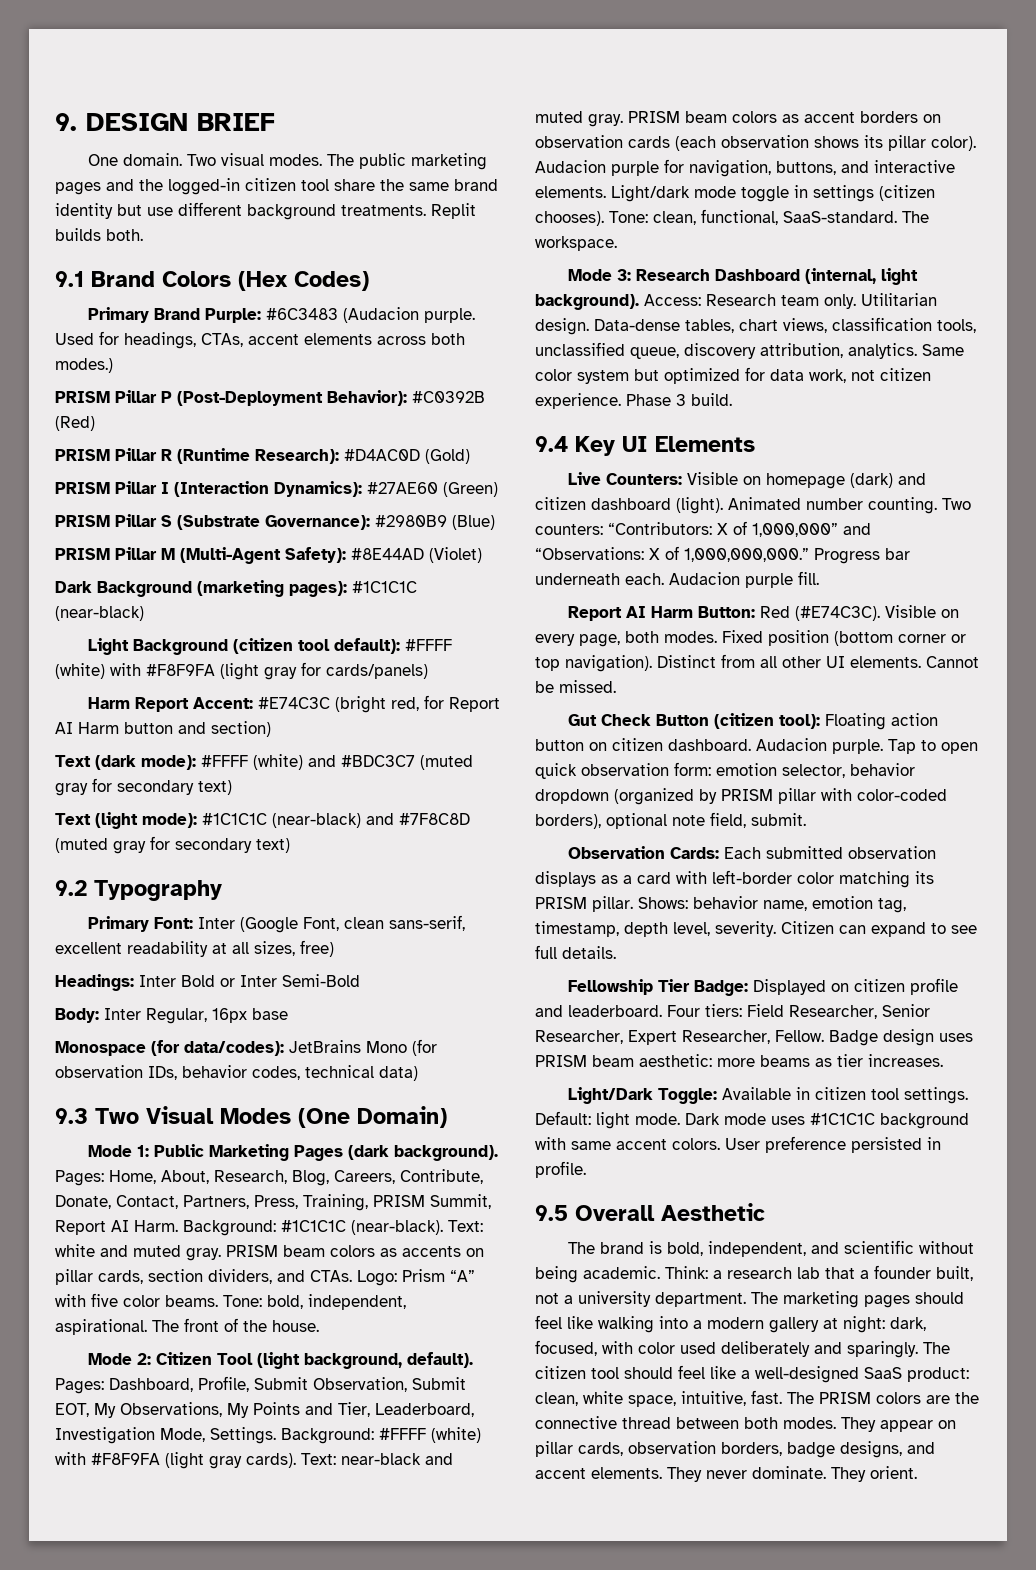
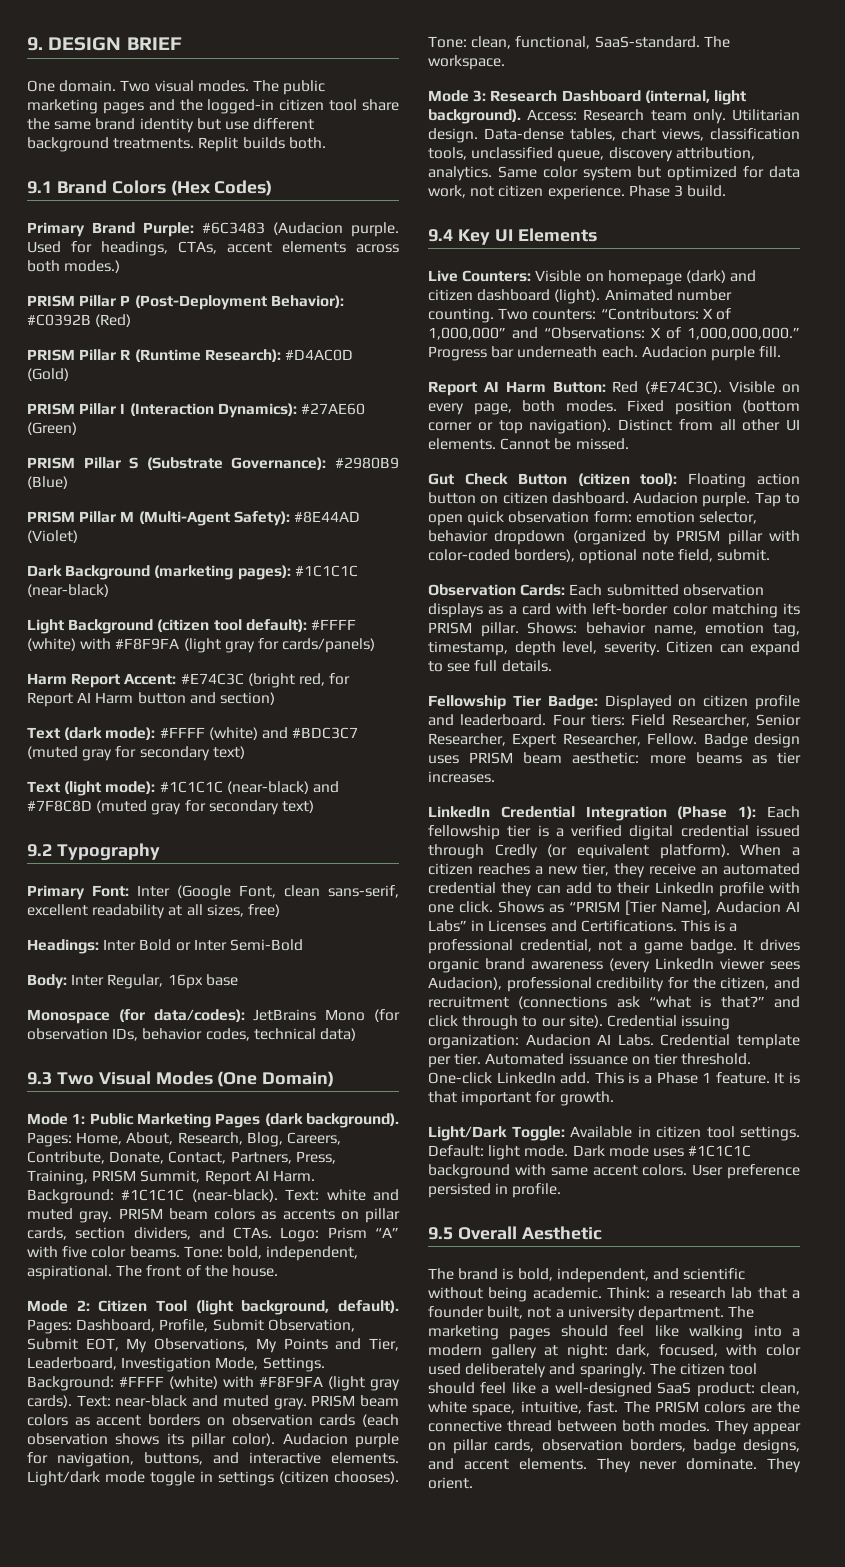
+ LinkedIn Credential Integration (Phase 1): Each fellowship tier is a verified digital credential issued through Credly (or equivalent platform). When a citizen reaches a new tier, they receive an automated credential they can add to their LinkedIn profile with one click. Shows as “PRISM [Tier Name], Audacion AI Labs” in Licenses and Certifications. This is a professional credential, not a game badge. It drives organic brand awareness (every LinkedIn viewer sees Audacion), professional credibility for the citizen, and recruitment (connections ask “what is that?” and click through to our site). Credential issuing organization: Audacion AI Labs. Credential template per tier. Automated issuance on tier threshold. One-click LinkedIn add. This is a Phase 1 feature. It is that important for growth.

